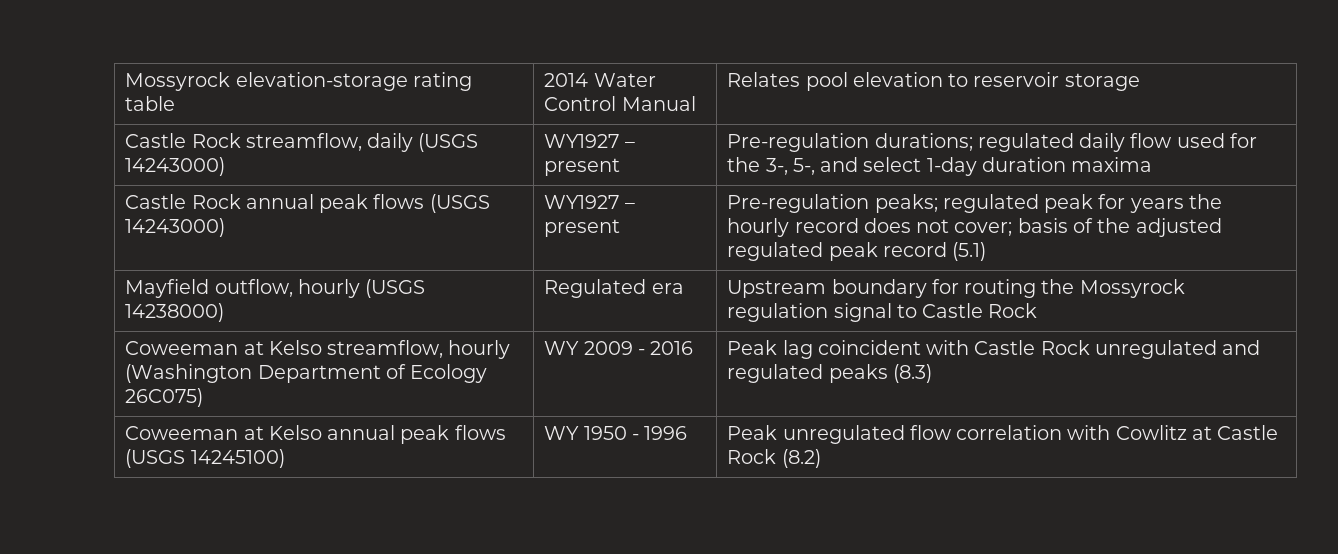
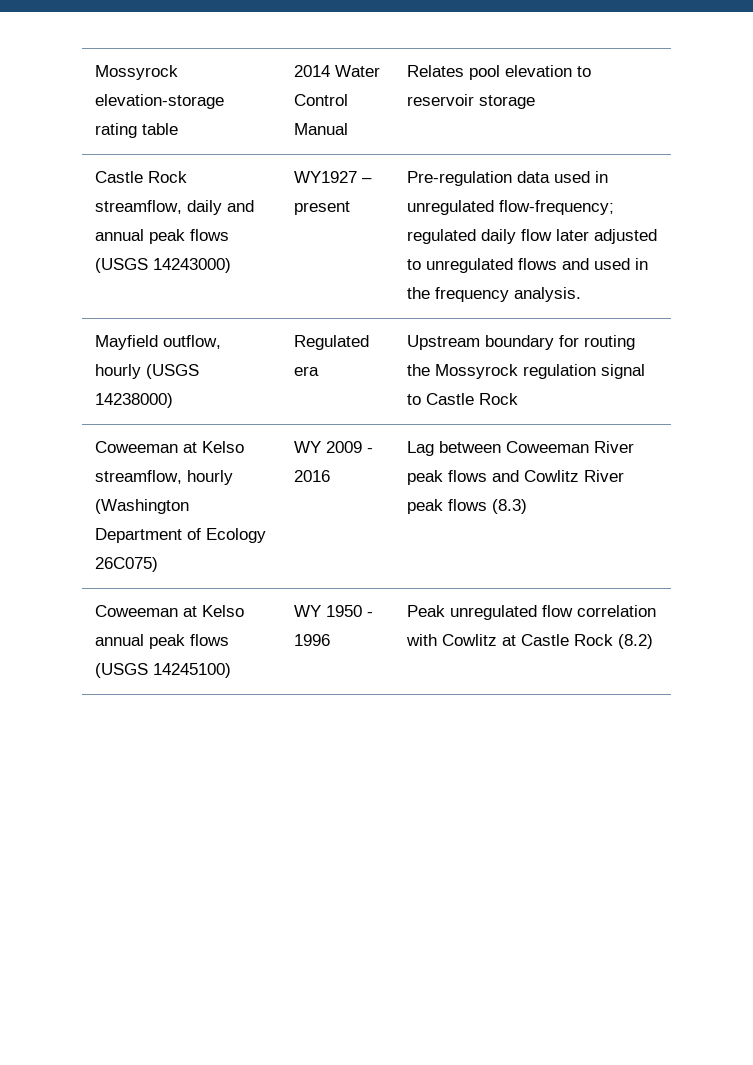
- Castle Rock streamflow, daily (USGS 14243000) | WY1927 – present | Pre-regulation durations; regulated daily flow used for the 3-, 5-, and select 1-day duration maxima
- Castle Rock annual peak flows (USGS 14243000) | WY1927 – present | Pre-regulation peaks; regulated peak for years the hourly record does not cover; basis of the adjusted regulated peak record (5.1)
+ Castle Rock streamflow, daily and annual peak flows (USGS 14243000) | WY1927 – present | Pre-regulation data used in unregulated flow-frequency; regulated daily flow later adjusted to unregulated flows and used in the frequency analysis.
- Coweeman at Kelso streamflow, hourly (Washington Department of Ecology 26C075) | WY 2009 - 2016 | Peak lag coincident with Castle Rock unregulated and regulated peaks (8.3)
+ Coweeman at Kelso streamflow, hourly (Washington Department of Ecology 26C075) | WY 2009 - 2016 | Lag between Coweeman River peak flows and Cowlitz River peak flows (8.3)

